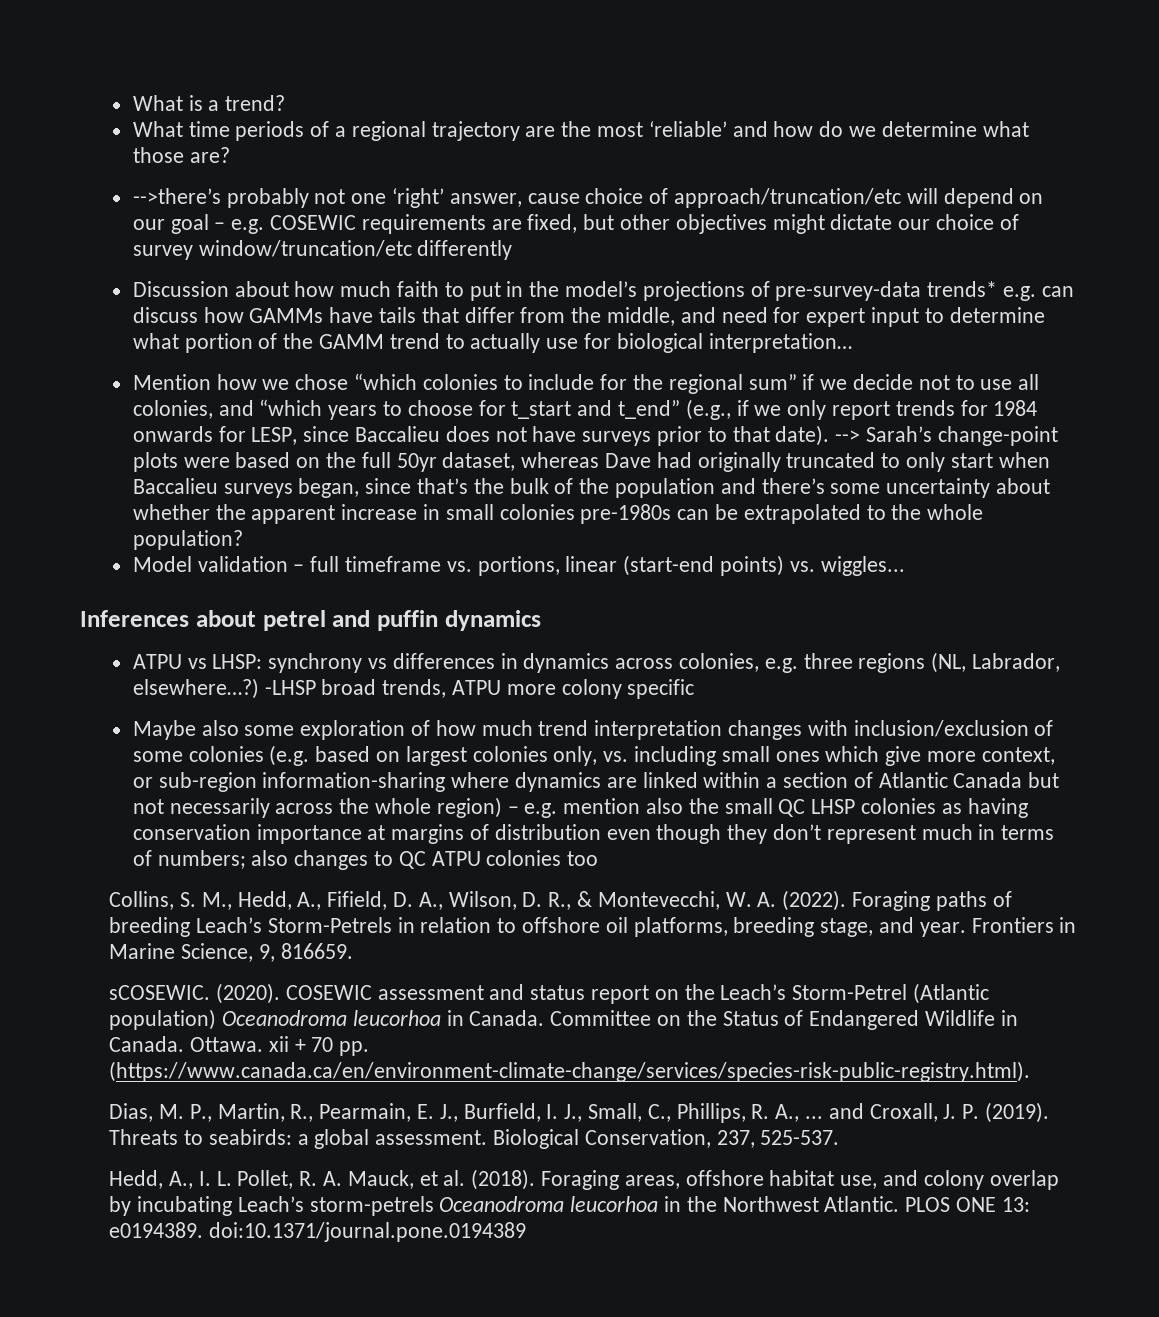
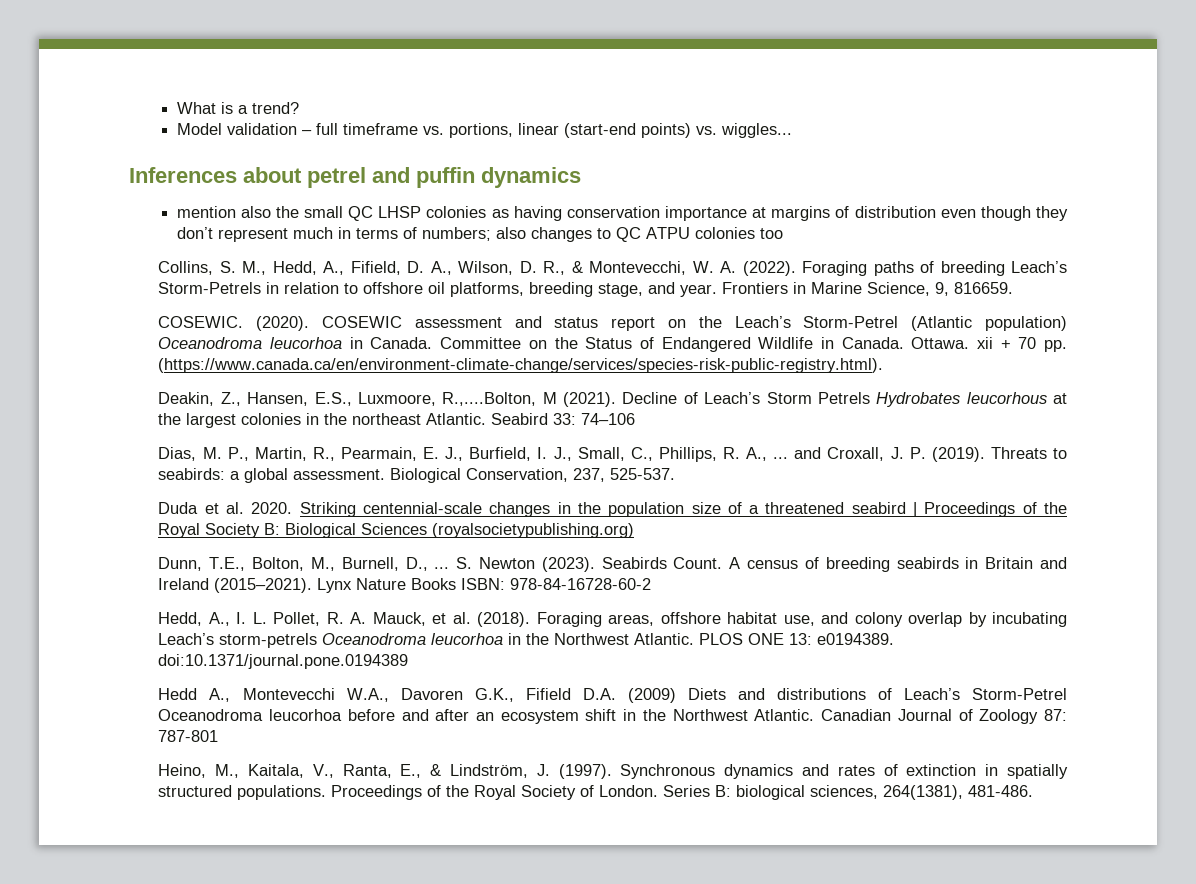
- What time periods of a regional trajectory are the most ‘reliable’ and how do we determine what those are?
- -->there’s probably not one ‘right’ answer, cause choice of approach/truncation/etc will depend on our goal – e.g. COSEWIC requirements are fixed, but other objectives might dictate our choice of survey window/truncation/etc differently
- Discussion about how much faith to put in the model’s projections of pre-survey-data trends* e.g. can discuss how GAMMs have tails that differ from the middle, and need for expert input to determine what portion of the GAMM trend to actually use for biological interpretation…
- Mention how we chose “which colonies to include for the regional sum” if we decide not to use all colonies, and “which years to choose for t_start and t_end” (e.g., if we only report trends for 1984 onwards for LESP, since Baccalieu does not have surveys prior to that date). --> Sarah’s change-point plots were based on the full 50yr dataset, whereas Dave had originally truncated to only start when Baccalieu surveys began, since that’s the bulk of the population and there’s some uncertainty about whether the apparent increase in small colonies pre-1980s can be extrapolated to the whole population?
- ATPU vs LHSP: synchrony vs differences in dynamics across colonies, e.g. three regions (NL, Labrador, elsewhere…?) -LHSP broad trends, ATPU more colony specific
- Maybe also some exploration of how much trend interpretation changes with inclusion/exclusion of some colonies (e.g. based on largest colonies only, vs. including small ones which give more context, or sub-region information-sharing where dynamics are linked within a section of Atlantic Canada but not necessarily across the whole region) – e.g. mention also the small QC LHSP colonies as having conservation importance at margins of distribution even though they don’t represent much in terms of numbers; also changes to QC ATPU colonies too
+ mention also the small QC LHSP colonies as having conservation importance at margins of distribution even though they don’t represent much in terms of numbers; also changes to QC ATPU colonies too
- sCOSEWIC.
+ COSEWIC.
+ Deakin, Z., Hansen, E.S., Luxmoore, R.,....Bolton, M (2021). Decline of Leach’s Storm Petrels Hydrobates leucorhous at the largest colonies in the northeast Atlantic. Seabird 33: 74–106
+ Duda et al. 2020. Striking centennial-scale changes in the population size of a threatened seabird | Proceedings of the Royal Society B: Biological Sciences (royalsocietypublishing.org)
+ Dunn, T.E., Bolton, M., Burnell, D., ... S. Newton (2023). Seabirds Count. A census of breeding seabirds in Britain and Ireland (2015–2021). Lynx Nature Books ISBN: 978-84-16728-60-2
+ Hedd A., Montevecchi W.A., Davoren G.K., Fifield D.A. (2009) Diets and distributions of Leach’s Storm-Petrel Oceanodroma leucorhoa before and after an ecosystem shift in the Northwest Atlantic. Canadian Journal of Zoology 87: 787-801
+ Heino, M., Kaitala, V., Ranta, E., & Lindström, J. (1997). Synchronous dynamics and rates of extinction in spatially structured populations. Proceedings of the Royal Society of London. Series B: biological sciences, 264(1381), 481-486.

